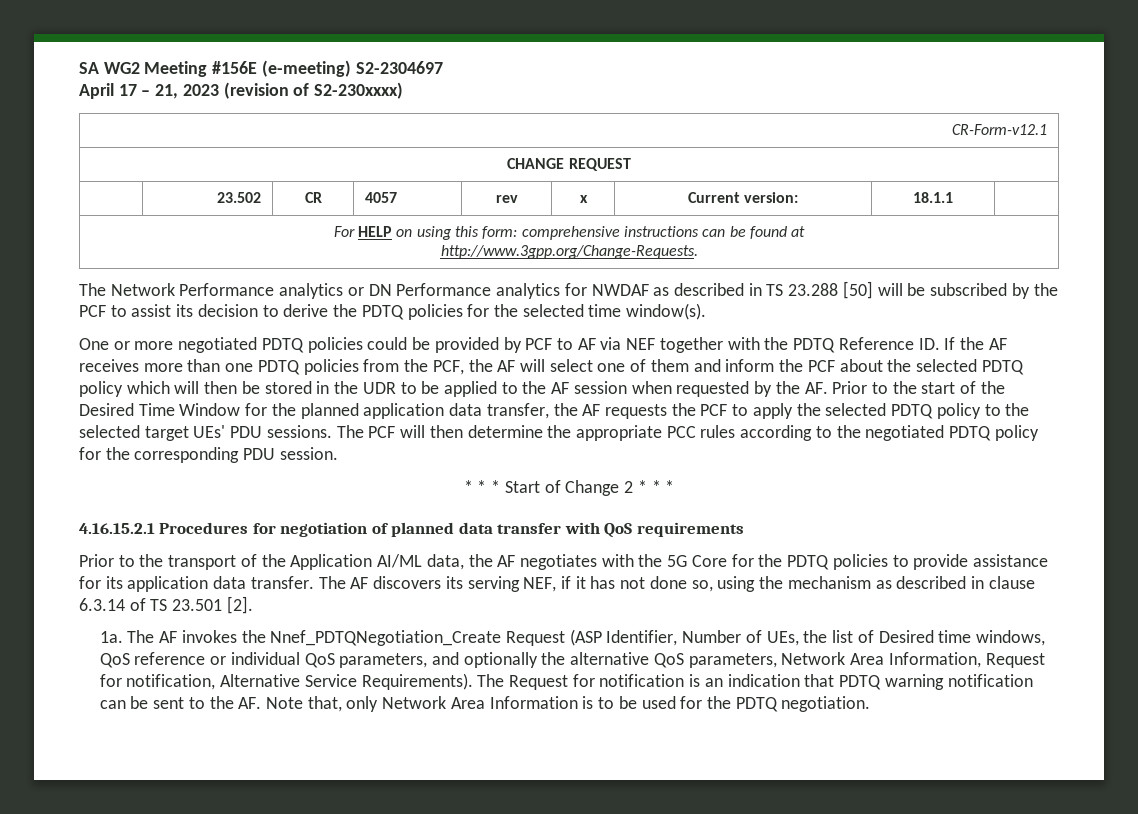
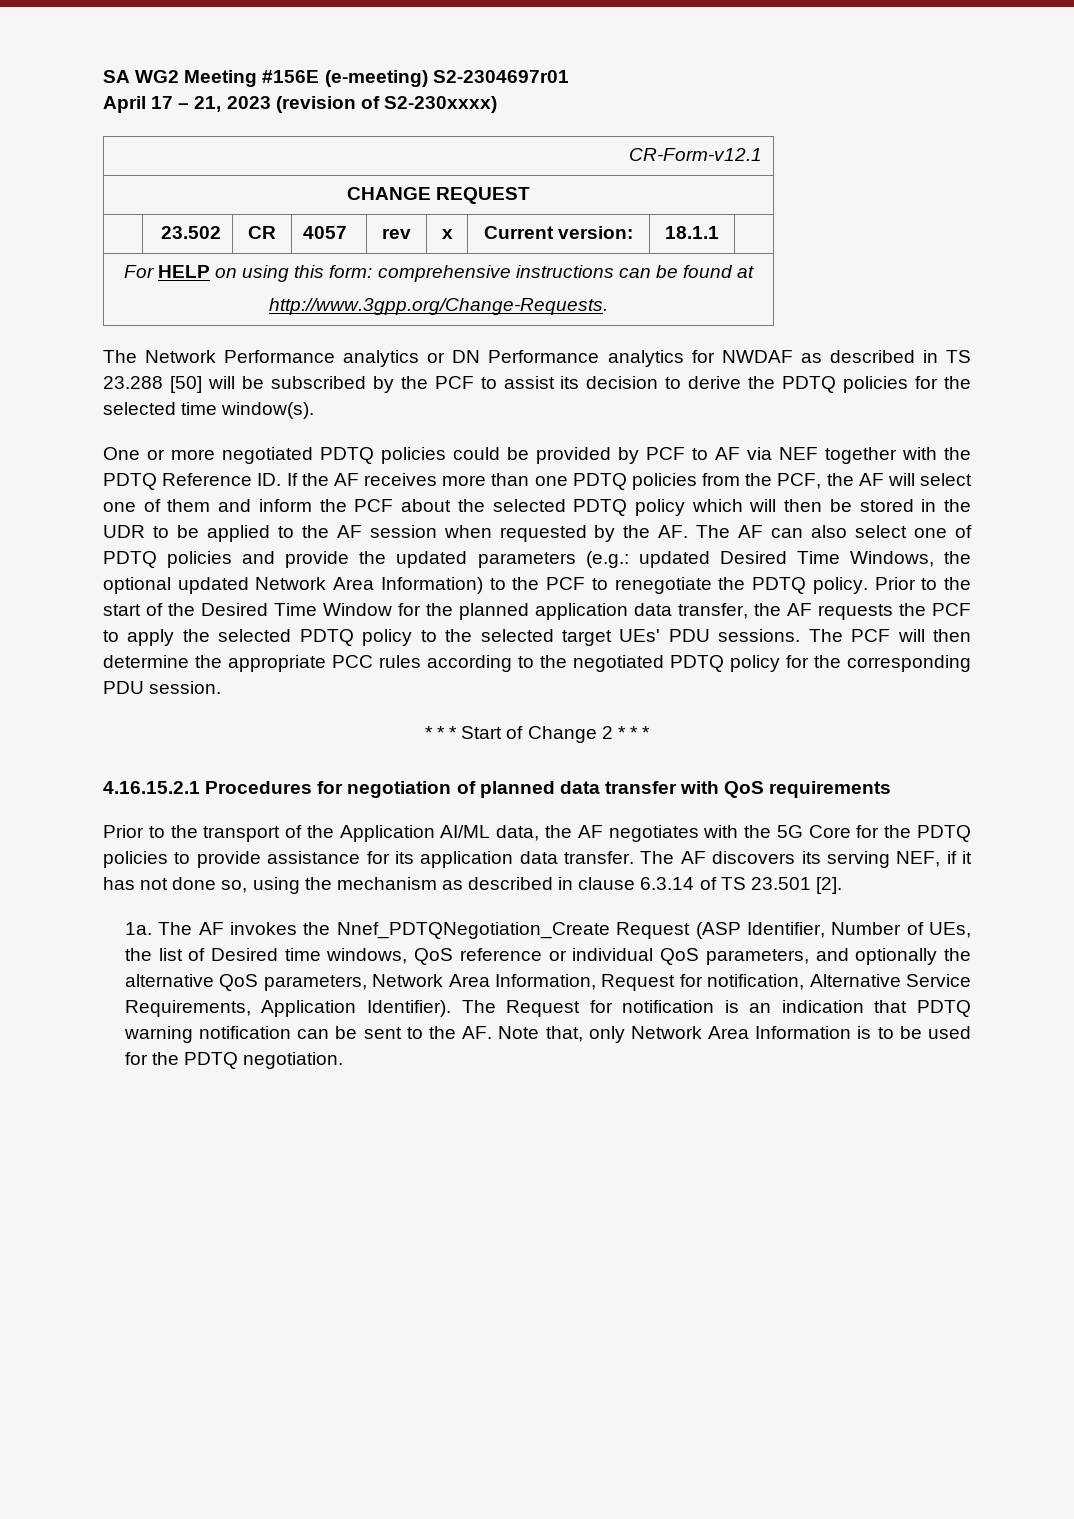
- SA WG2 Meeting #156E (e-meeting) S2-2304697
+ SA WG2 Meeting #156E (e-meeting) S2-2304697r01
- One or more negotiated PDTQ policies could be provided by PCF to AF via NEF together with the PDTQ Reference ID. If the AF receives more than one PDTQ policies from the PCF, the AF will select one of them and inform the PCF about the selected PDTQ policy which will then be stored in the UDR to be applied to the AF session when requested by the AF. Prior to the start of the Desired Time Window for the planned application data transfer, the AF requests the PCF to apply the selected PDTQ policy to the selected target UEs' PDU sessions.
+ One or more negotiated PDTQ policies could be provided by PCF to AF via NEF together with the PDTQ Reference ID. If the AF receives more than one PDTQ policies from the PCF, the AF will select one of them and inform the PCF about the selected PDTQ policy which will then be stored in the UDR to be applied to the AF session when requested by the AF. The AF can also select one of PDTQ policies and provide the updated parameters (e.g.: updated Desired Time Windows, the optional updated Network Area Information) to the PCF to renegotiate the PDTQ policy. Prior to the start of the Desired Time Window for the planned application data transfer, the AF requests the PCF to apply the selected PDTQ policy to the selected target UEs' PDU sessions.
- The AF invokes the Nnef_PDTQNegotiation_Create Request (ASP Identifier, Number of UEs, the list of Desired time windows, QoS reference or individual QoS parameters, and optionally the alternative QoS parameters, Network Area Information, Request for notification, Alternative Service Requirements).
+ The AF invokes the Nnef_PDTQNegotiation_Create Request (ASP Identifier, Number of UEs, the list of Desired time windows, QoS reference or individual QoS parameters, and optionally the alternative QoS parameters, Network Area Information, Request for notification, Alternative Service Requirements, Application Identifier).

